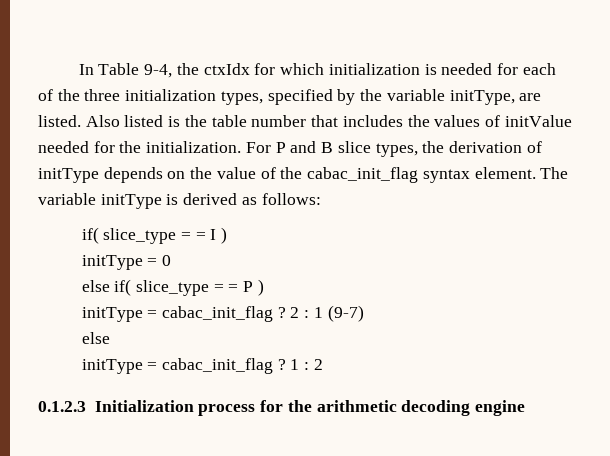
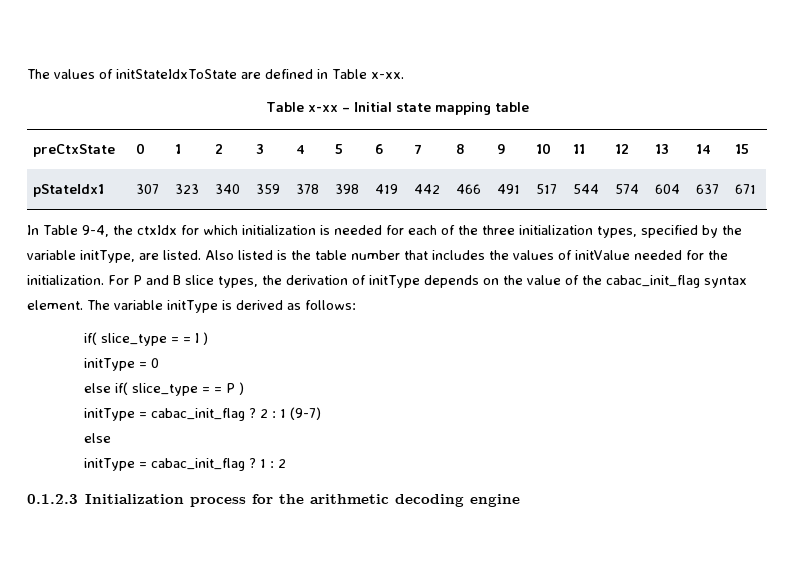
+ The values of initStateIdxToState are defined in Table x-xx.
+ Table x-xx – Initial state mapping table
+ preCtxState | 0 | 1 | 2 | 3 | 4 | 5 | 6 | 7 | 8 | 9 | 10 | 11 | 12 | 13 | 14 | 15
+ pStateIdx1 | 307 | 323 | 340 | 359 | 378 | 398 | 419 | 442 | 466 | 491 | 517 | 544 | 574 | 604 | 637 | 671

